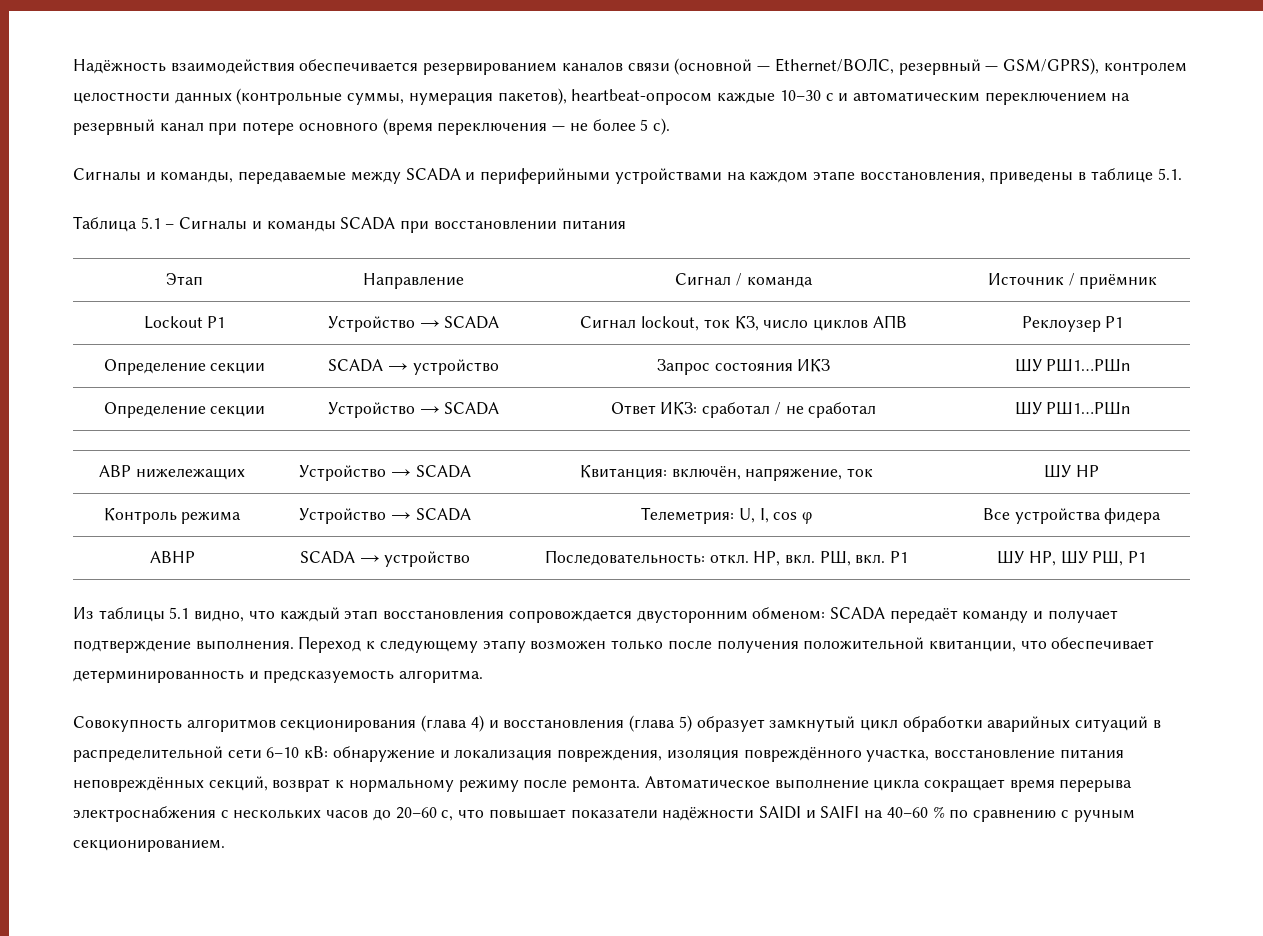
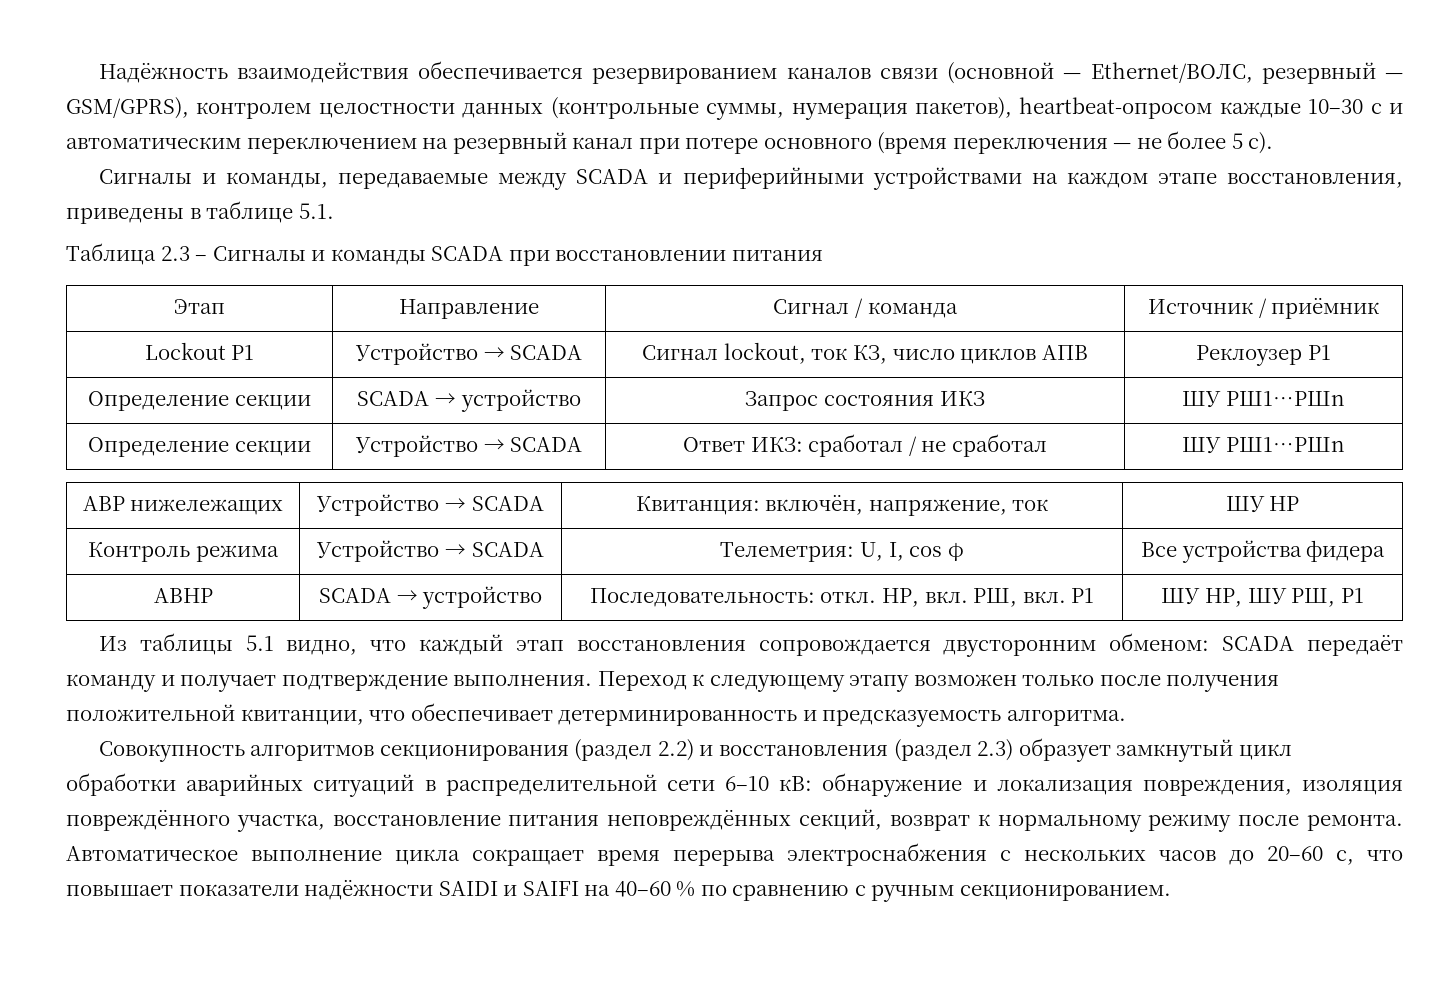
- Таблица 5.1 – Сигналы и команды SCADA при восстановлении питания
+ Таблица 2.3 – Сигналы и команды SCADA при восстановлении питания
- Совокупность алгоритмов секционирования (глава 4) и восстановления (глава 5) образует замкнутый цикл обработки аварийных ситуаций в распределительной сети 6–10 кВ: обнаружение и локализация повреждения, изоляция повреждённого участка, восстановление питания неповреждённых секций, возврат к нормальному режиму после ремонта.
+ Совокупность алгоритмов секционирования (раздел 2.2) и восстановления (раздел 2.3) образует замкнутый цикл обработки аварийных ситуаций в распределительной сети 6–10 кВ: обнаружение и локализация повреждения, изоляция повреждённого участка, восстановление питания неповреждённых секций, возврат к нормальному режиму после ремонта.

